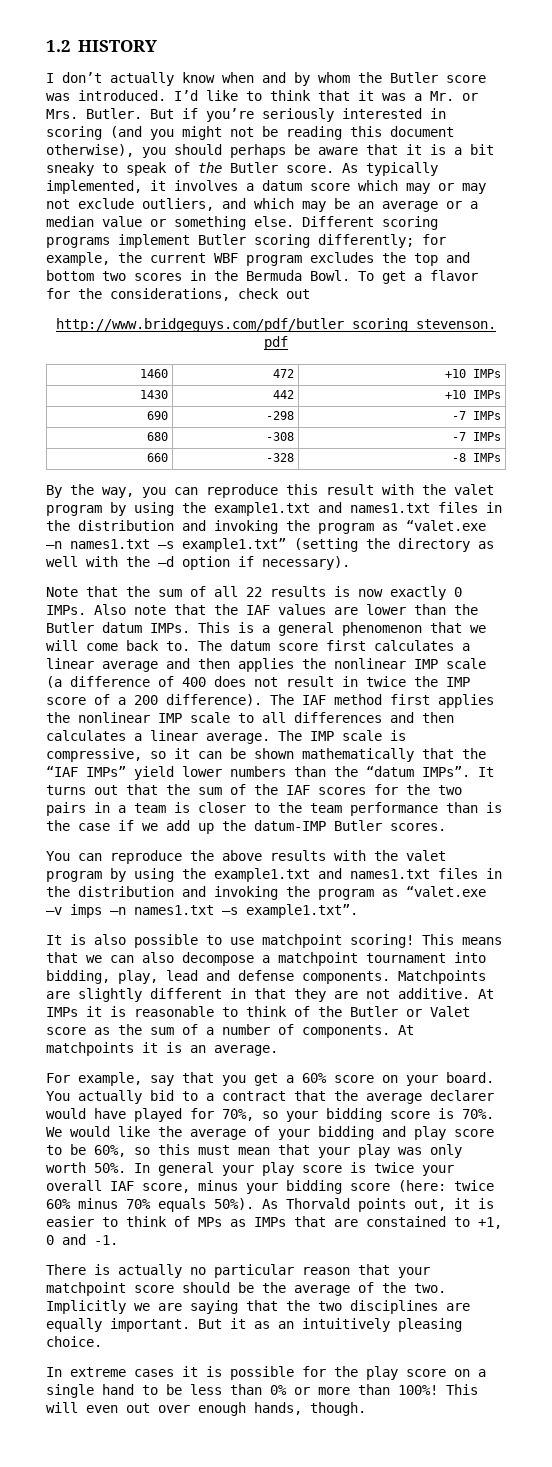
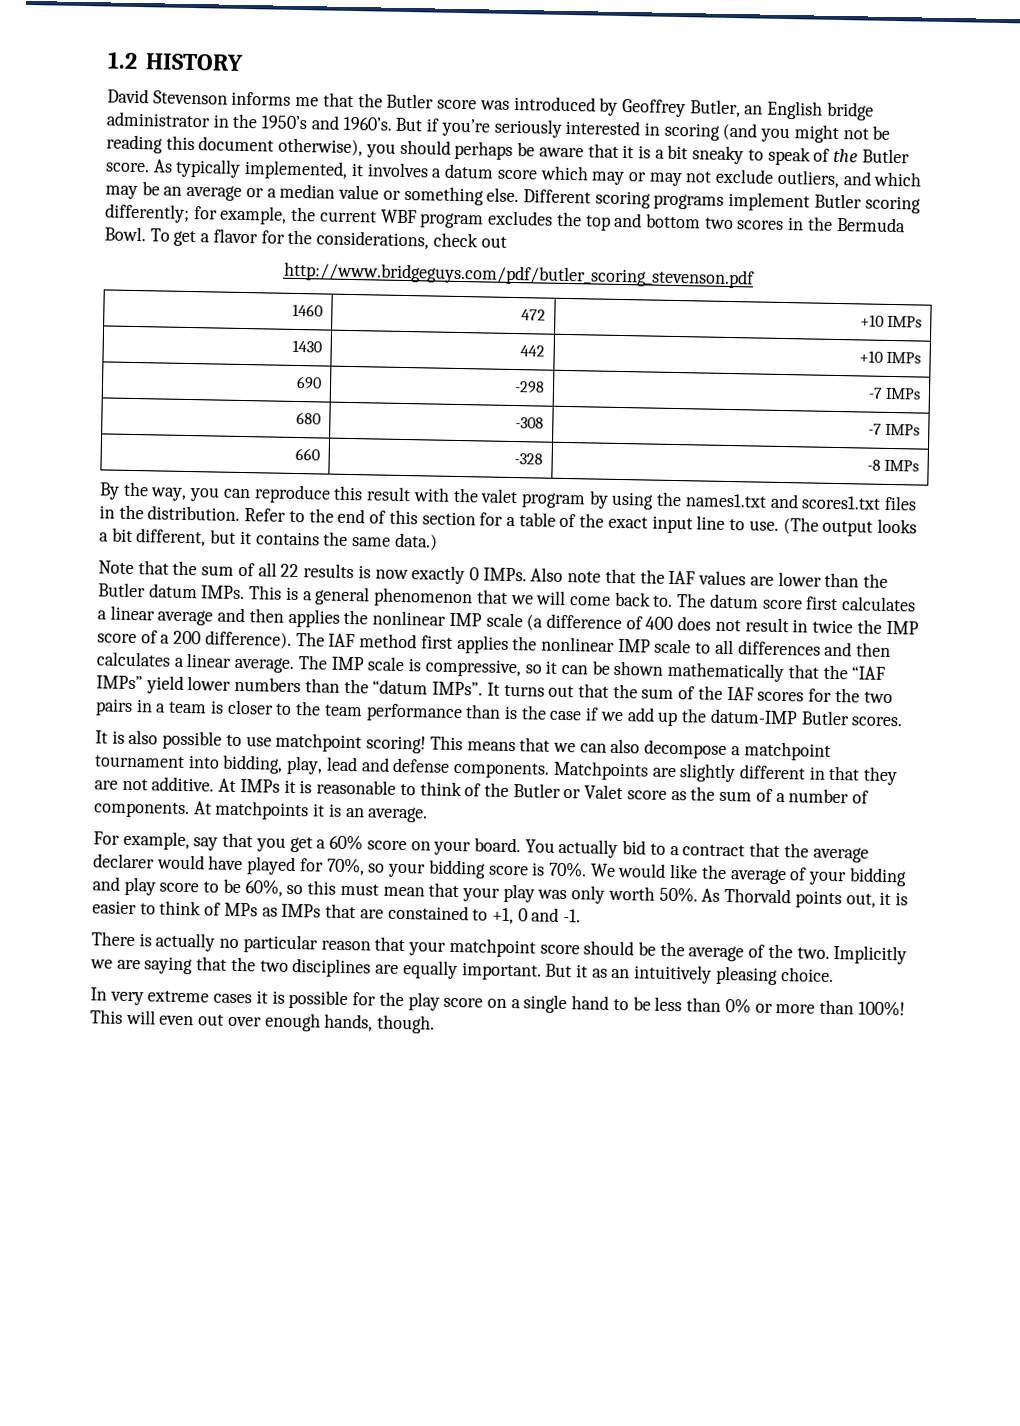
- I don’t actually know when and by whom the Butler score was introduced. I’d like to think that it was a Mr. or Mrs. Butler.
+ David Stevenson informs me that the Butler score was introduced by Geoffrey Butler, an English bridge administrator in the 1950’s and 1960’s.
- By the way, you can reproduce this result with the valet program by using the example1.txt and names1.txt files in the distribution and invoking the program as “valet.exe –n names1.txt –s example1.txt” (setting the directory as well with the –d option if necessary).
+ By the way, you can reproduce this result with the valet program by using the names1.txt and scores1.txt files in the distribution. Refer to the end of this section for a table of the exact input line to use. (The output looks a bit different, but it contains the same data.)
- You can reproduce the above results with the valet program by using the example1.txt and names1.txt files in the distribution and invoking the program as “valet.exe –v imps –n names1.txt –s example1.txt”.
- In general your play score is twice your overall IAF score, minus your bidding score (here: twice 60% minus 70% equals 50%).
- In extreme cases it is possible for the play score on a single hand to be less than 0% or more than 100%!
+ In very extreme cases it is possible for the play score on a single hand to be less than 0% or more than 100%!

